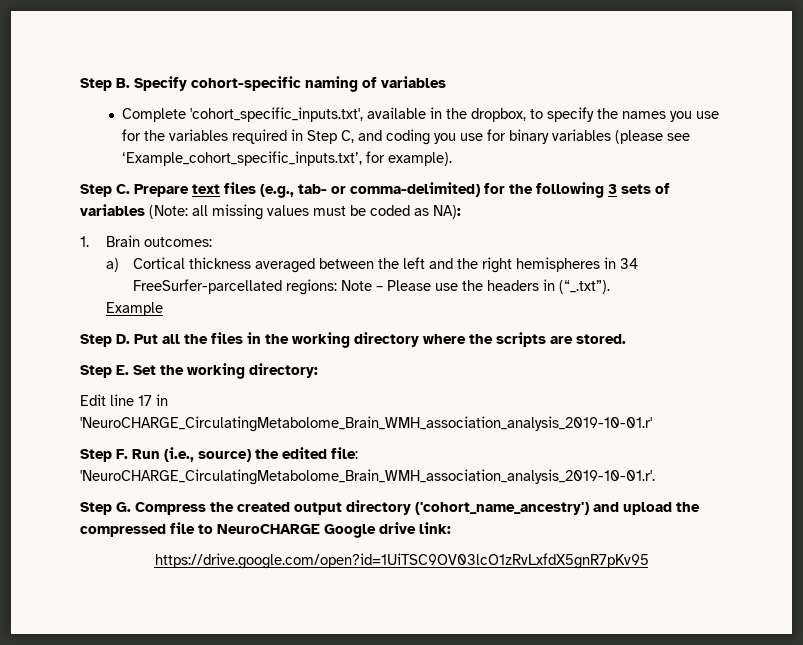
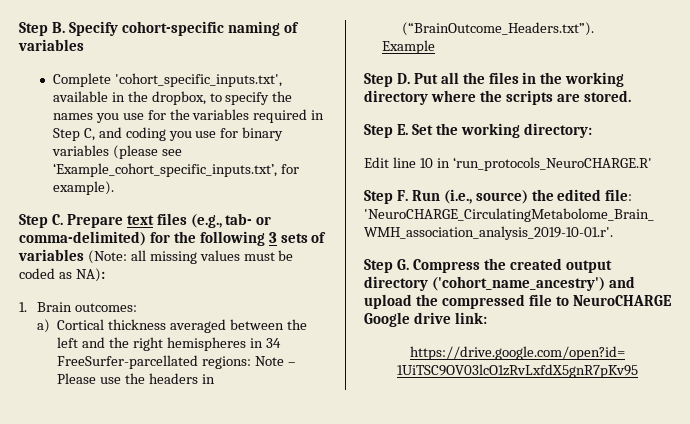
- a) Cortical thickness averaged between the left and the right hemispheres in 34 FreeSurfer-parcellated regions: Note – Please use the headers in (“_.txt”).
+ a) Cortical thickness averaged between the left and the right hemispheres in 34 FreeSurfer-parcellated regions: Note – Please use the headers in (“BrainOutcome_Headers.txt”).
- Edit line 17 in 'NeuroCHARGE_CirculatingMetabolome_Brain_WMH_association_analysis_2019-10-01.r'
+ Edit line 10 in ‘run_protocols_NeuroCHARGE.R'

